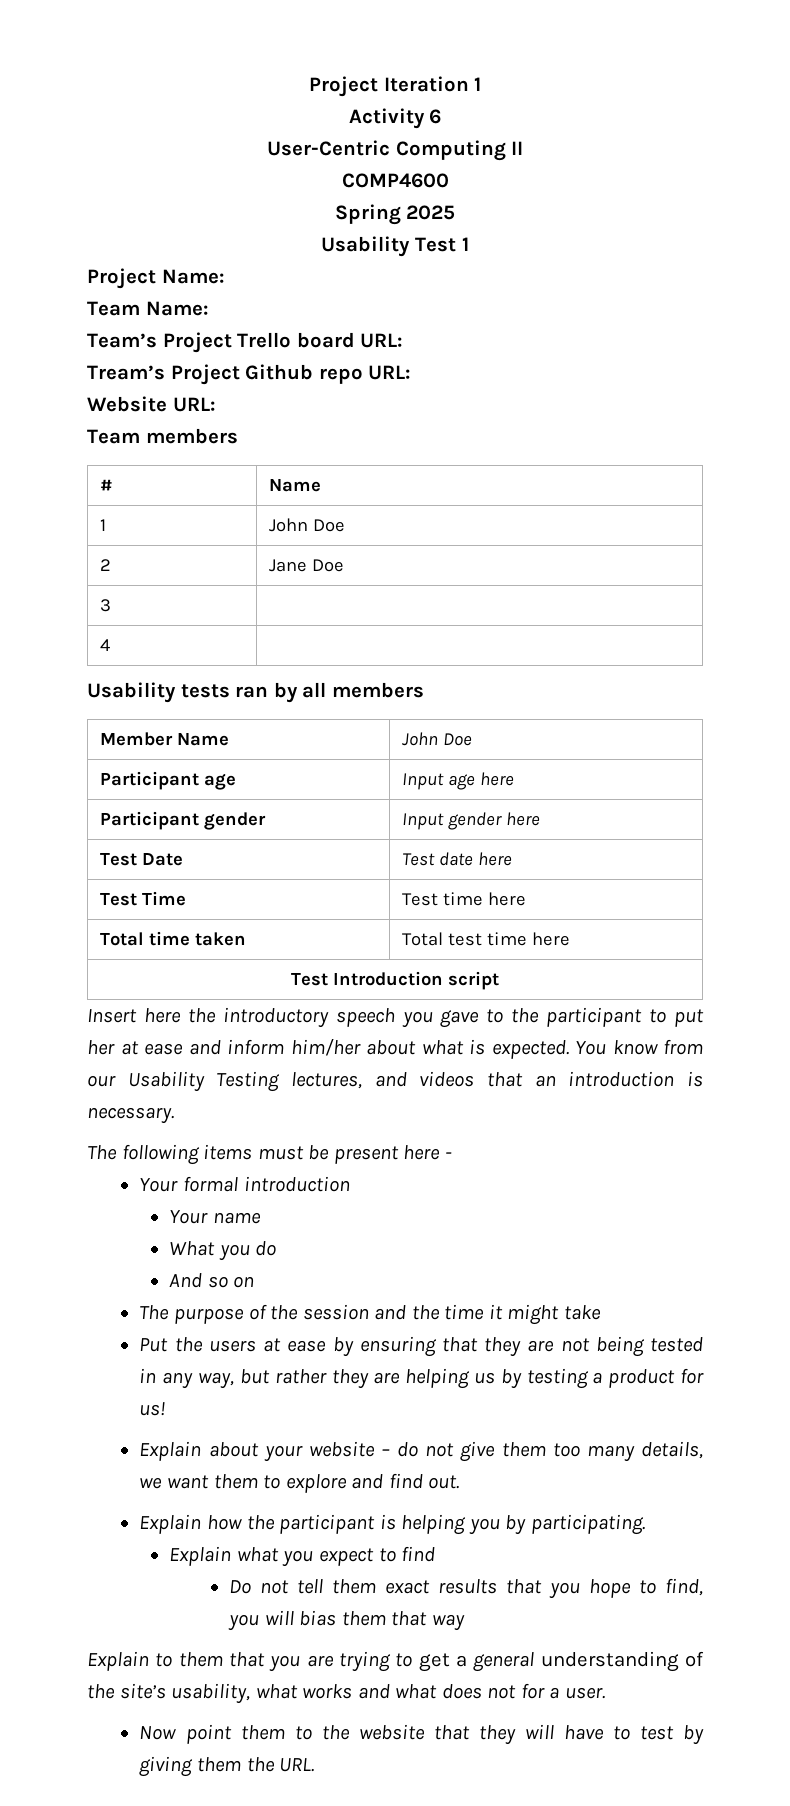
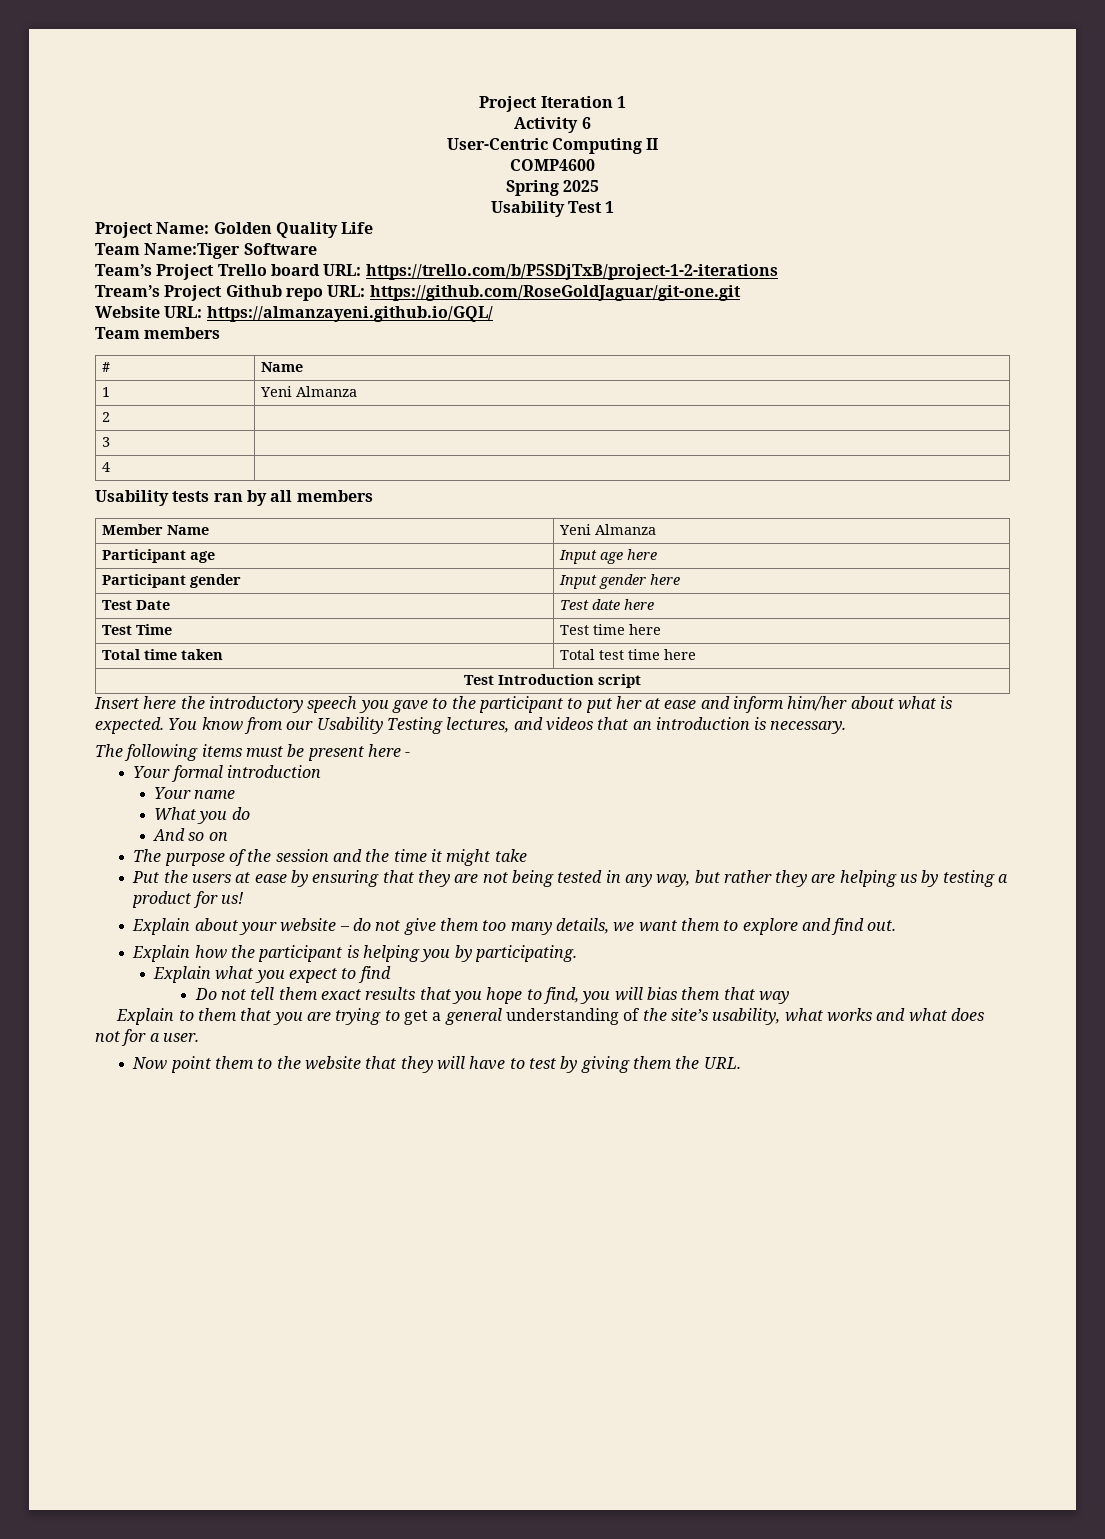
- Project Name:
- Team Name:
+ Project Name: Golden Quality Life
+ Team Name:Tiger Software
- Team’s Project Trello board URL:
+ Team’s Project Trello board URL: https://trello.com/b/P5SDjTxB/project-1-2-iterations
- Tream’s Project Github repo URL:
+ Tream’s Project Github repo URL: https://github.com/RoseGoldJaguar/git-one.git
- Website URL:
+ Website URL: https://almanzayeni.github.io/GQL/
- 1 | John Doe
+ 1 | Yeni Almanza
- 2 | Jane Doe
+ 2 |
- Member Name | John Doe
+ Member Name | Yeni Almanza

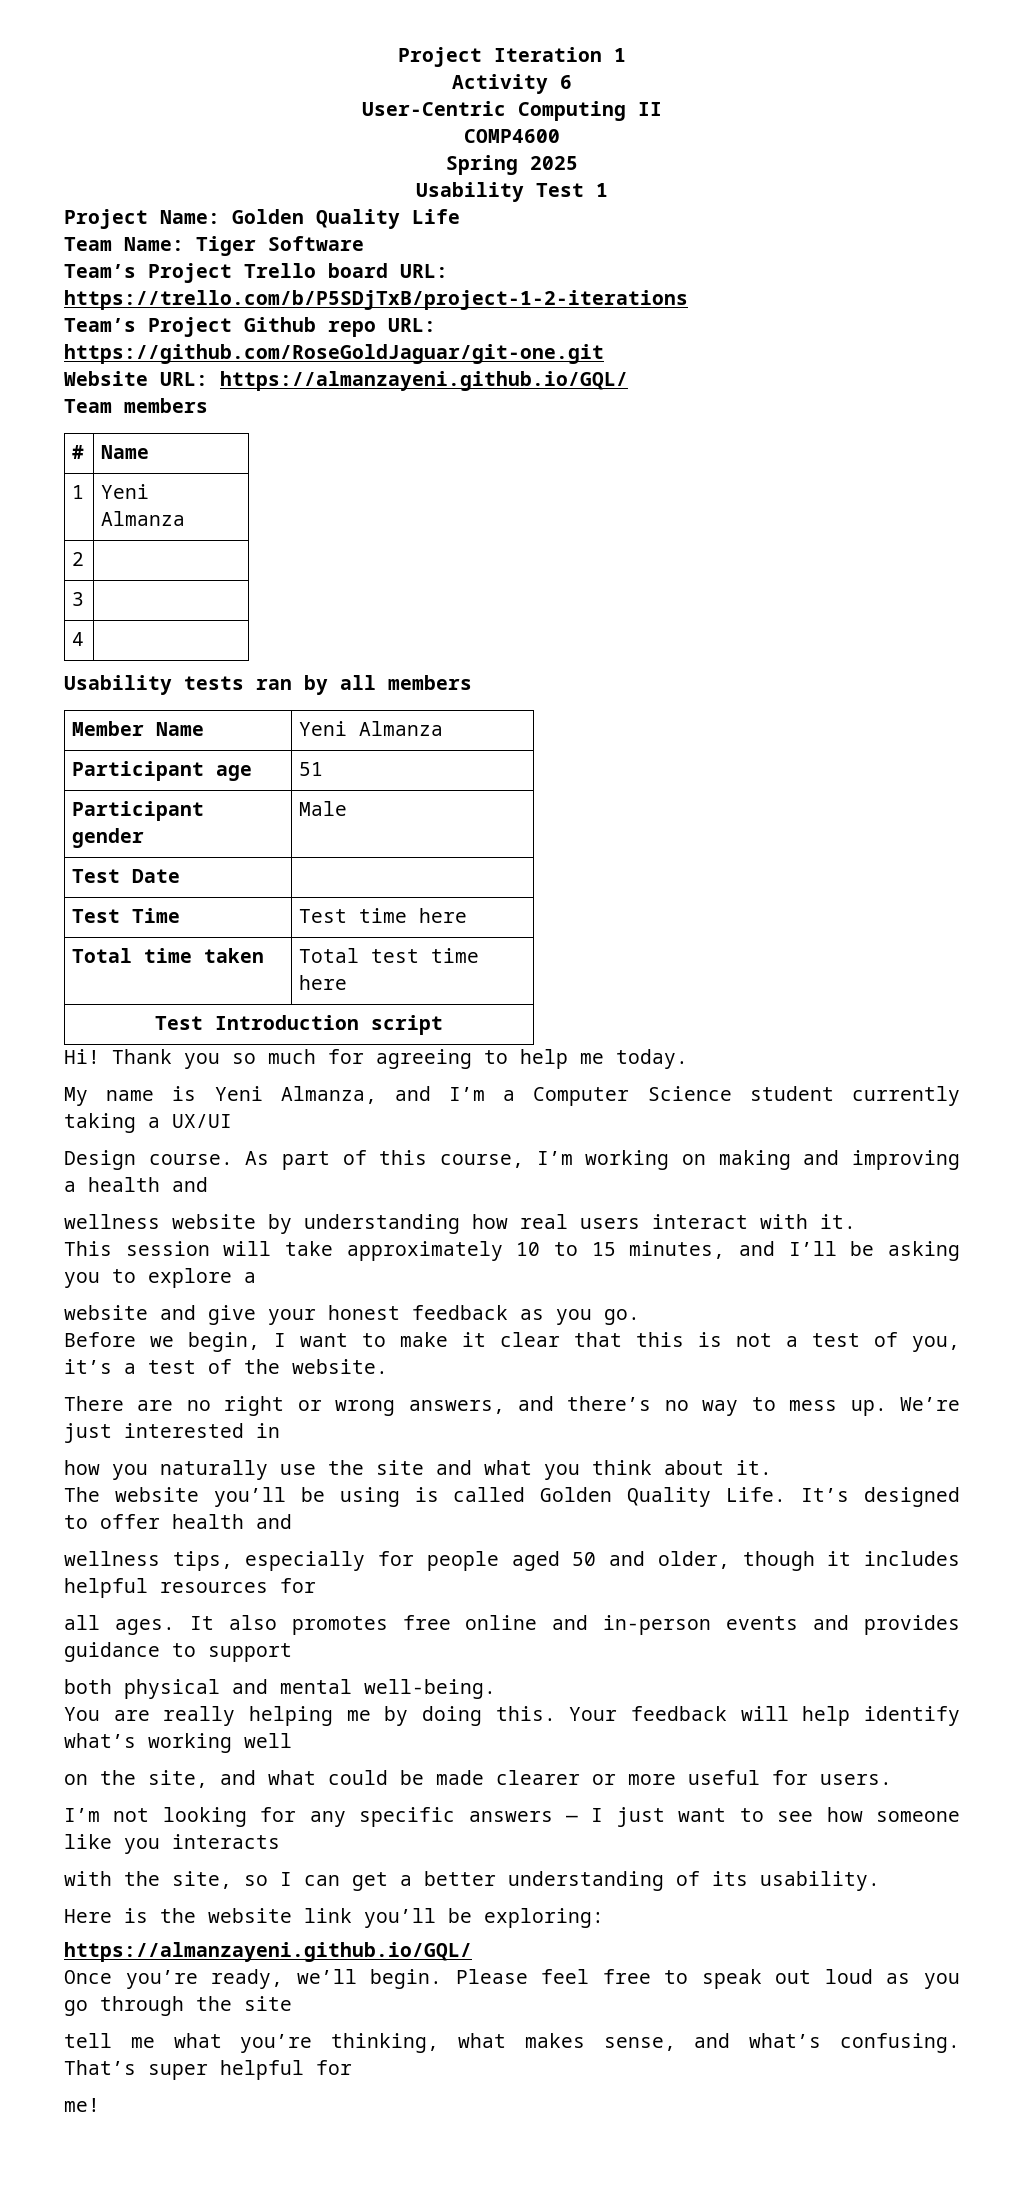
- Team Name:Tiger Software
+ Team Name: Tiger Software
- Tream’s Project Github repo URL: https://github.com/RoseGoldJaguar/git-one.git
+ Team’s Project Github repo URL: https://github.com/RoseGoldJaguar/git-one.git
- Participant age | Input age here
+ Participant age | 51
- Participant gender | Input gender here
+ Participant gender | Male
- Test Date | Test date here
+ Test Date |
- Insert here the introductory speech you gave to the participant to put her at ease and inform him/her about what is expected. You know from our Usability Testing lectures, and videos that an introduction is necessary.
- The following items must be present here -
- Your formal introduction
- Your name
- What you do
- And so on
- The purpose of the session and the time it might take
- Put the users at ease by ensuring that they are not being tested in any way, but rather they are helping us by testing a product for us!
- Explain about your website – do not give them too many details, we want them to explore and find out.
- Explain how the participant is helping you by participating.
- Explain what you expect to find
- Do not tell them exact results that you hope to find, you will bias them that way
- Explain to them that you are trying to get a general understanding of the site’s usability, what works and what does not for a user.
- Now point them to the website that they will have to test by giving them the URL.
+ Hi! Thank you so much for agreeing to help me today.
+ My name is Yeni Almanza, and I’m a Computer Science student currently taking a UX/UI
+ Design course. As part of this course, I’m working on making and improving a health and
+ wellness website by understanding how real users interact with it.
+ This session will take approximately 10 to 15 minutes, and I’ll be asking you to explore a
+ website and give your honest feedback as you go.
+ Before we begin, I want to make it clear that this is not a test of you, it’s a test of the website.
+ There are no right or wrong answers, and there’s no way to mess up. We’re just interested in
+ how you naturally use the site and what you think about it.
+ The website you’ll be using is called Golden Quality Life. It’s designed to offer health and
+ wellness tips, especially for people aged 50 and older, though it includes helpful resources for
+ all ages. It also promotes free online and in-person events and provides guidance to support
+ both physical and mental well-being.
+ You are really helping me by doing this. Your feedback will help identify what’s working well
+ on the site, and what could be made clearer or more useful for users.
+ I’m not looking for any specific answers — I just want to see how someone like you interacts
+ with the site, so I can get a better understanding of its usability.
+ Here is the website link you’ll be exploring:
+ https://almanzayeni.github.io/GQL/
+ Once you’re ready, we’ll begin. Please feel free to speak out loud as you go through the site
+ tell me what you’re thinking, what makes sense, and what’s confusing. That’s super helpful for
+ me!

